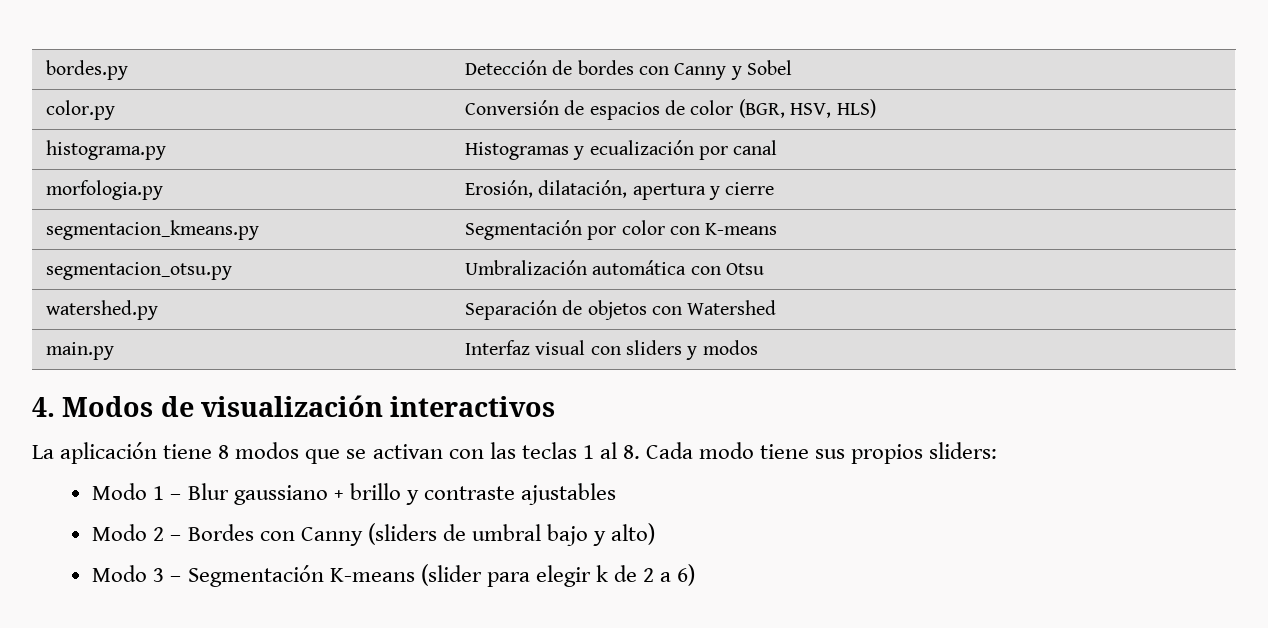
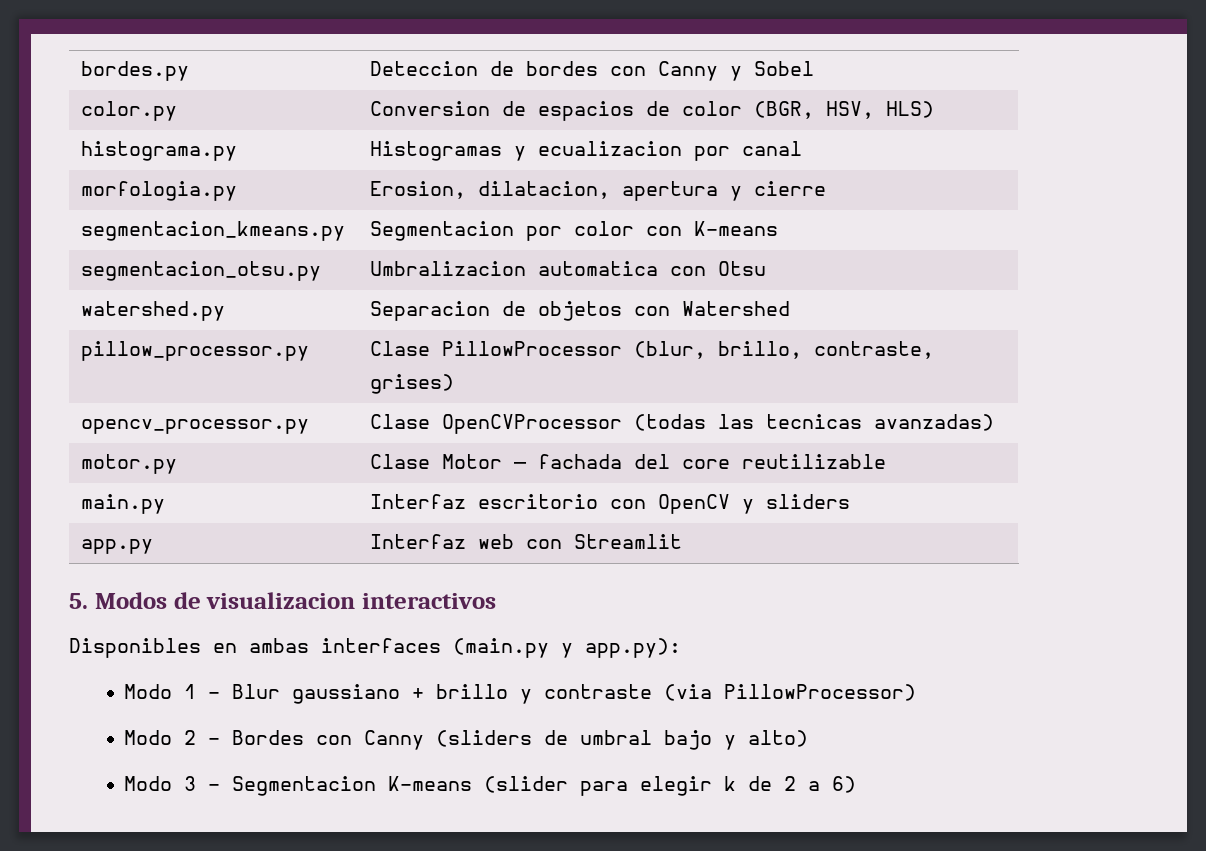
- bordes.py | Detección de bordes con Canny y Sobel
+ bordes.py | Deteccion de bordes con Canny y Sobel
- color.py | Conversión de espacios de color (BGR, HSV, HLS)
+ color.py | Conversion de espacios de color (BGR, HSV, HLS)
- histograma.py | Histogramas y ecualización por canal
+ histograma.py | Histogramas y ecualizacion por canal
- morfologia.py | Erosión, dilatación, apertura y cierre
+ morfologia.py | Erosion, dilatacion, apertura y cierre
- segmentacion_kmeans.py | Segmentación por color con K-means
+ segmentacion_kmeans.py | Segmentacion por color con K-means
- segmentacion_otsu.py | Umbralización automática con Otsu
+ segmentacion_otsu.py | Umbralizacion automatica con Otsu
- watershed.py | Separación de objetos con Watershed
+ watershed.py | Separacion de objetos con Watershed
- main.py | Interfaz visual con sliders y modos
- 4. Modos de visualización interactivos
+ pillow_processor.py | Clase PillowProcessor (blur, brillo, contraste, grises)
+ opencv_processor.py | Clase OpenCVProcessor (todas las tecnicas avanzadas)
+ motor.py | Clase Motor — fachada del core reutilizable
+ main.py | Interfaz escritorio con OpenCV y sliders
+ app.py | Interfaz web con Streamlit
+ 5. Modos de visualizacion interactivos
- La aplicación tiene 8 modos que se activan con las teclas 1 al 8. Cada modo tiene sus propios sliders:
+ Disponibles en ambas interfaces (main.py y app.py):
- Modo 1 – Blur gaussiano + brillo y contraste ajustables
+ Modo 1 – Blur gaussiano + brillo y contraste (via PillowProcessor)
- Modo 3 – Segmentación K-means (slider para elegir k de 2 a 6)
+ Modo 3 – Segmentacion K-means (slider para elegir k de 2 a 6)

